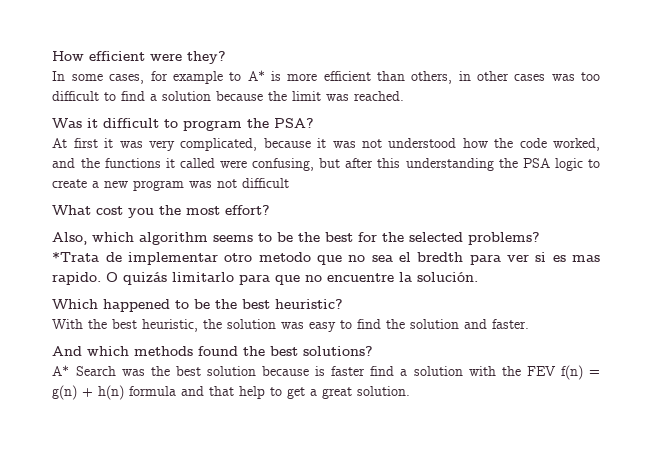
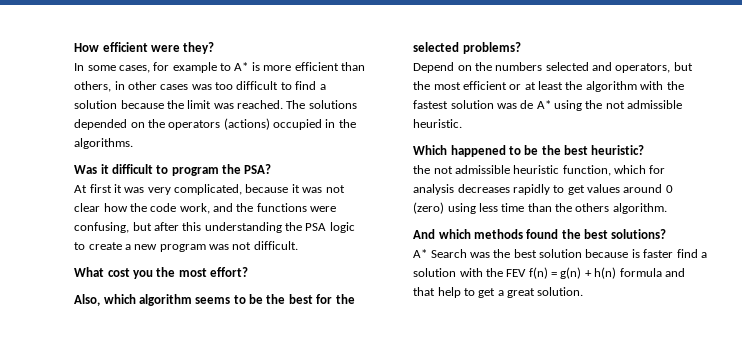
+ The solutions depended on the operators (actions) occupied in the algorithms.
- At first it was very complicated, because it was not understood how the code worked, and the functions it called were confusing, but after this understanding the PSA logic to create a new program was not difficult
+ At first it was very complicated, because it was not clear how the code work, and the functions were confusing, but after this understanding the PSA logic to create a new program was not difficult.
- *Trata de implementar otro metodo que no sea el bredth para ver si es mas rapido. O quizás limitarlo para que no encuentre la solución.
+ Depend on the numbers selected and operators, but the most efficient or at least the algorithm with the fastest solution was de A* using the not admissible heuristic.
- With the best heuristic, the solution was easy to find the solution and faster.
+ the not admissible heuristic function, which for analysis decreases rapidly to get values around 0 (zero) using less time than the others algorithm.

